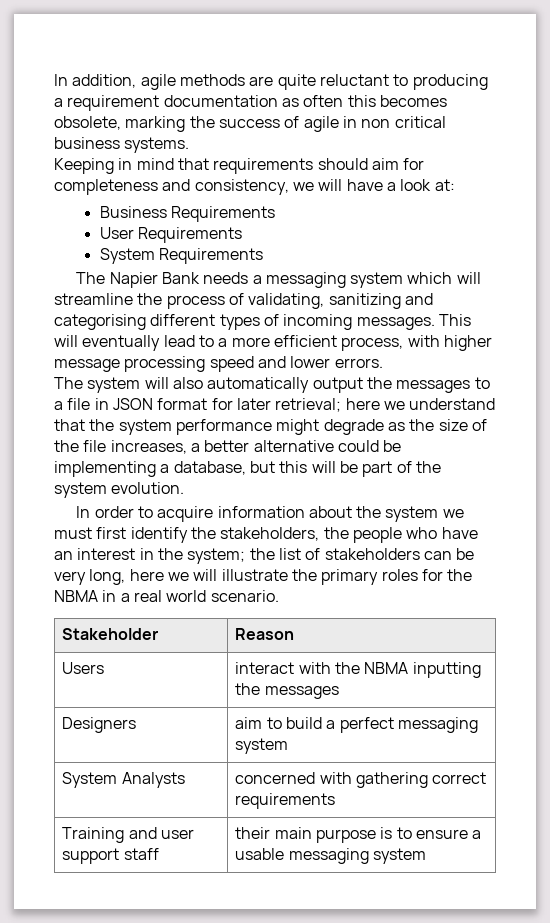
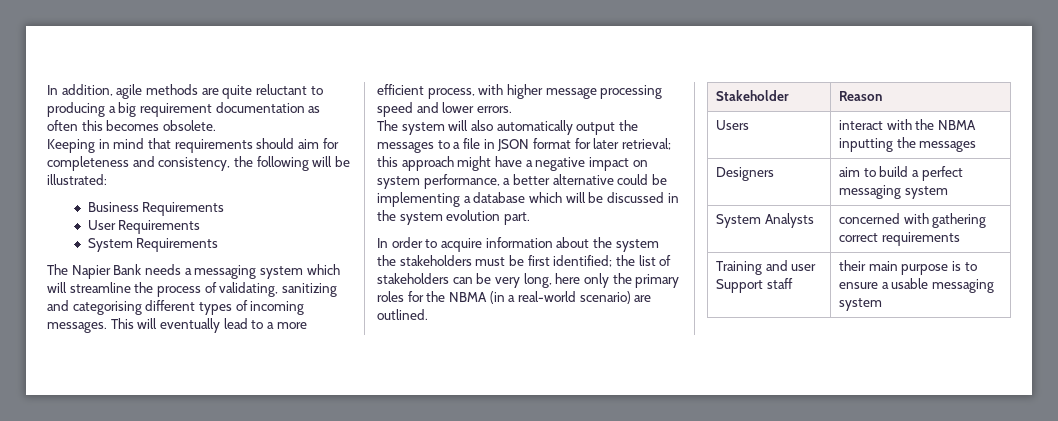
- In addition, agile methods are quite reluctant to producing a requirement documentation as often this becomes obsolete, marking the success of agile in non critical business systems.
+ In addition, agile methods are quite reluctant to producing a big requirement documentation as often this becomes obsolete.
- Keeping in mind that requirements should aim for completeness and consistency, we will have a look at:
+ Keeping in mind that requirements should aim for completeness and consistency, the following will be illustrated:
- The system will also automatically output the messages to a file in JSON format for later retrieval; here we understand that the system performance might degrade as the size of the file increases, a better alternative could be implementing a database, but this will be part of the system evolution.
+ The system will also automatically output the messages to a file in JSON format for later retrieval; this approach might have a negative impact on system performance, a better alternative could be implementing a database which will be discussed in the system evolution part.
- In order to acquire information about the system we must first identify the stakeholders, the people who have an interest in the system; the list of stakeholders can be very long, here we will illustrate the primary roles for the NBMA in a real world scenario.
+ In order to acquire information about the system the stakeholders must be first identified; the list of stakeholders can be very long, here only the primary roles for the NBMA (in a real-world scenario) are outlined.
- Training and user support staff | their main purpose is to ensure a usable messaging system
+ Training and user Support staff | their main purpose is to ensure a usable messaging system

